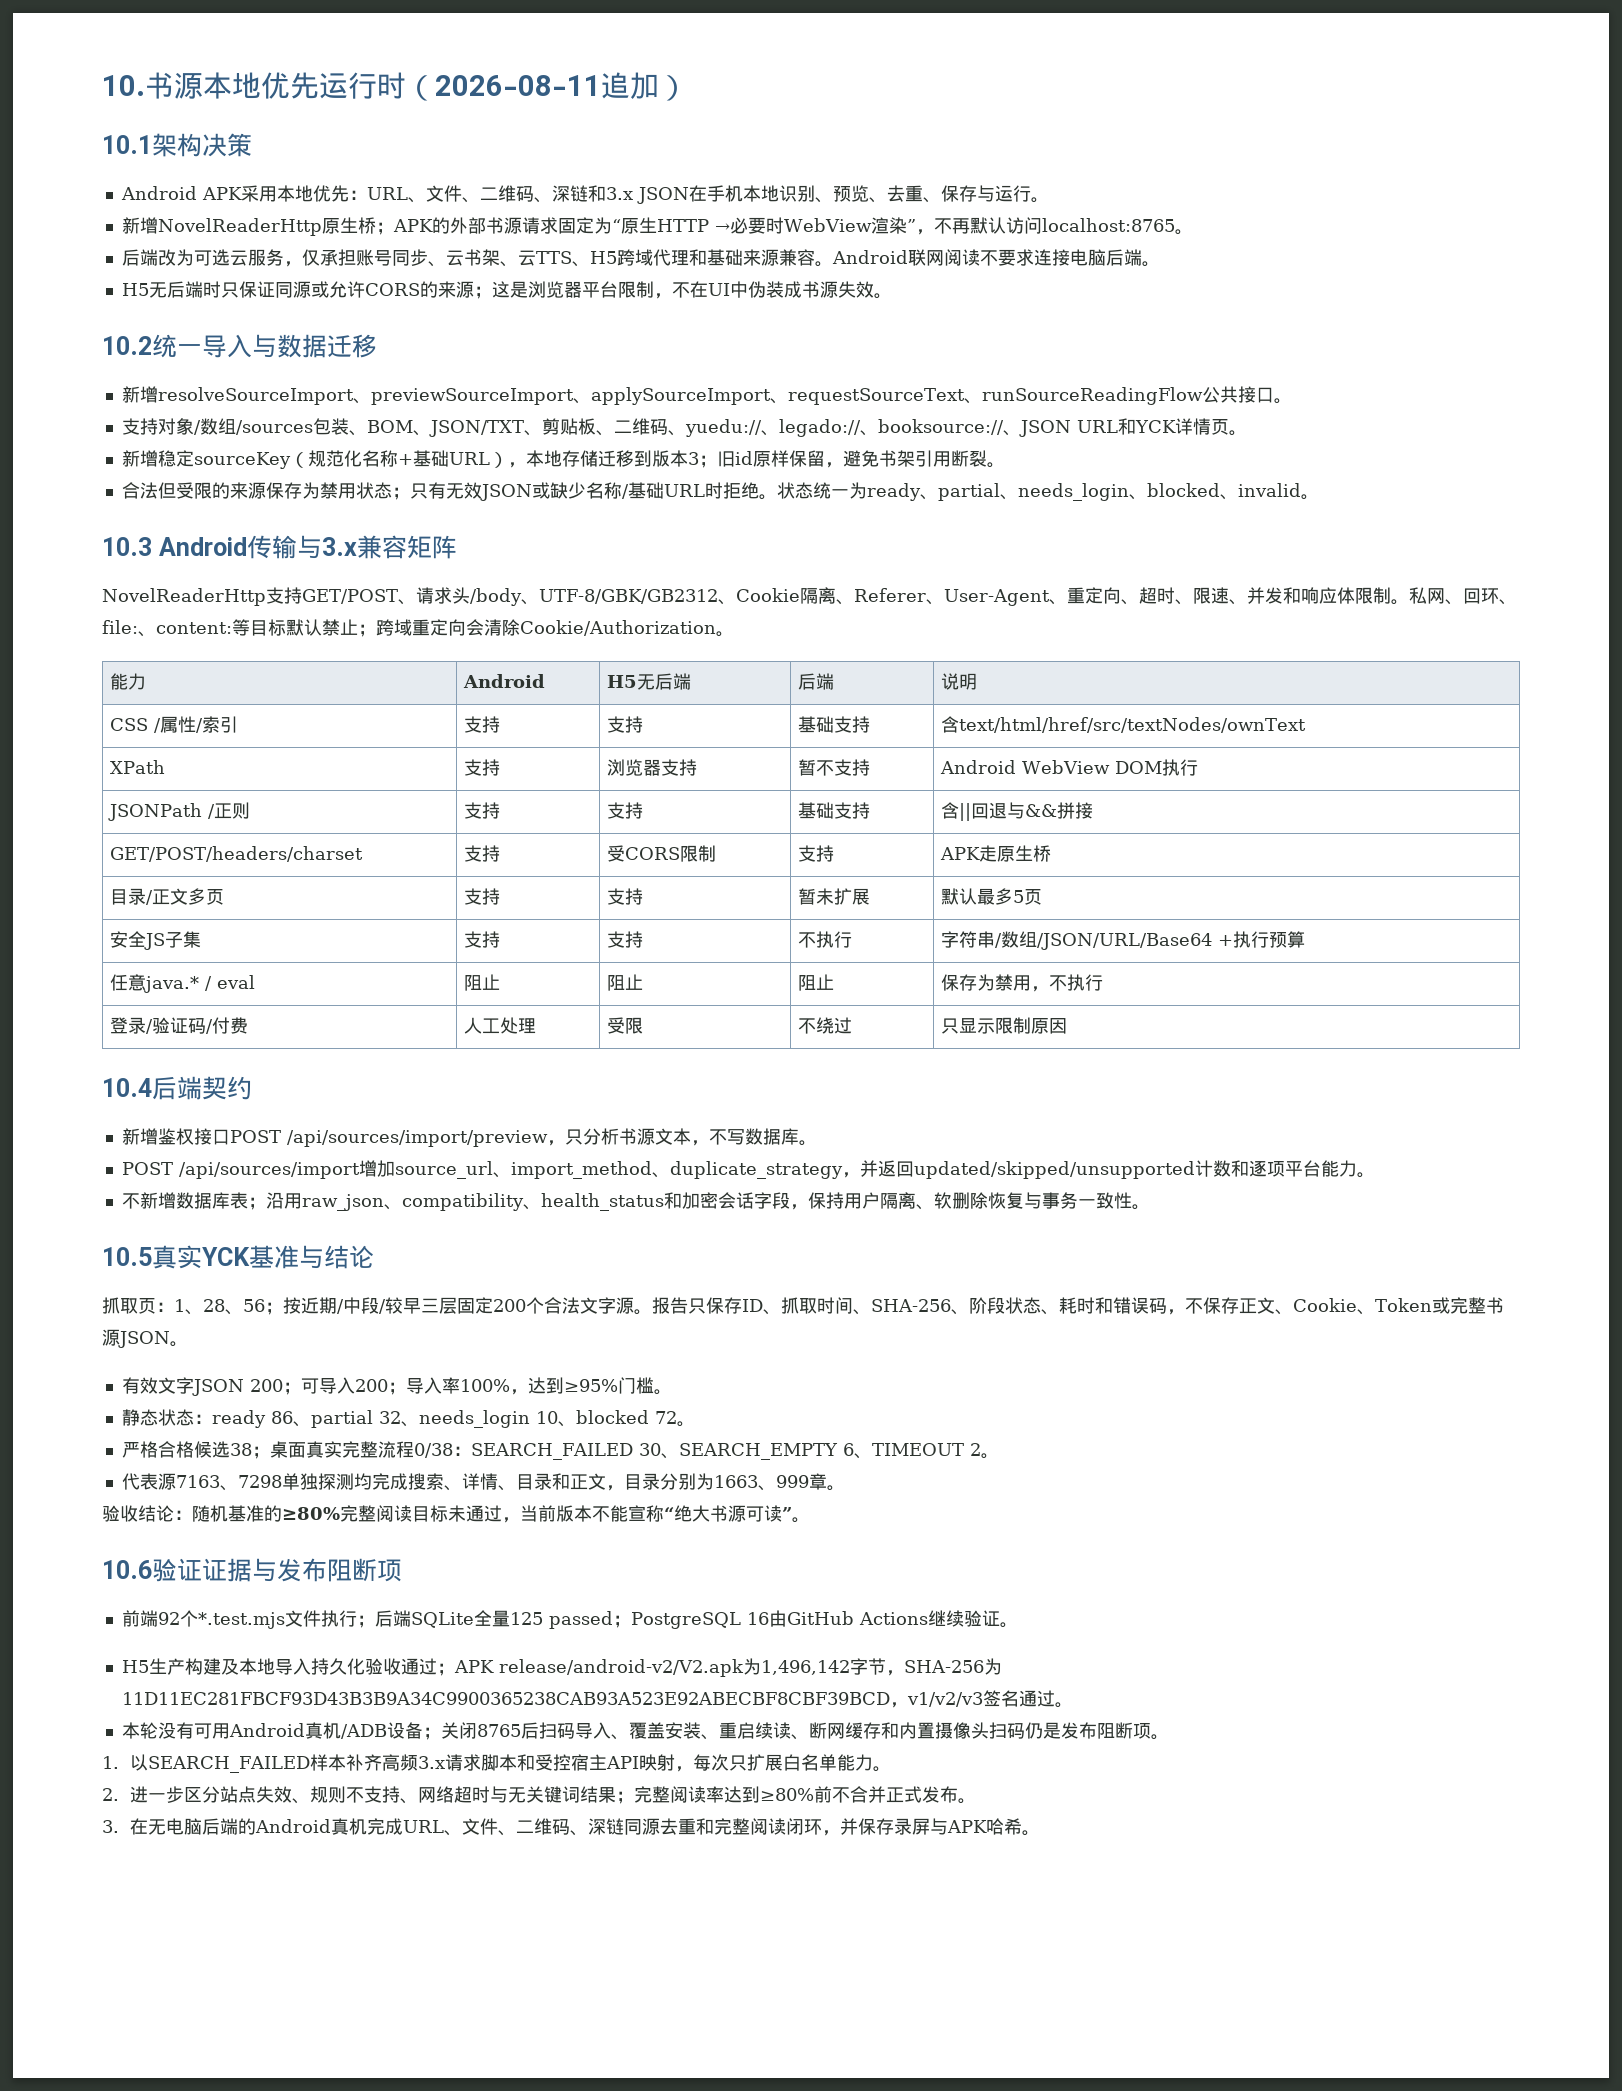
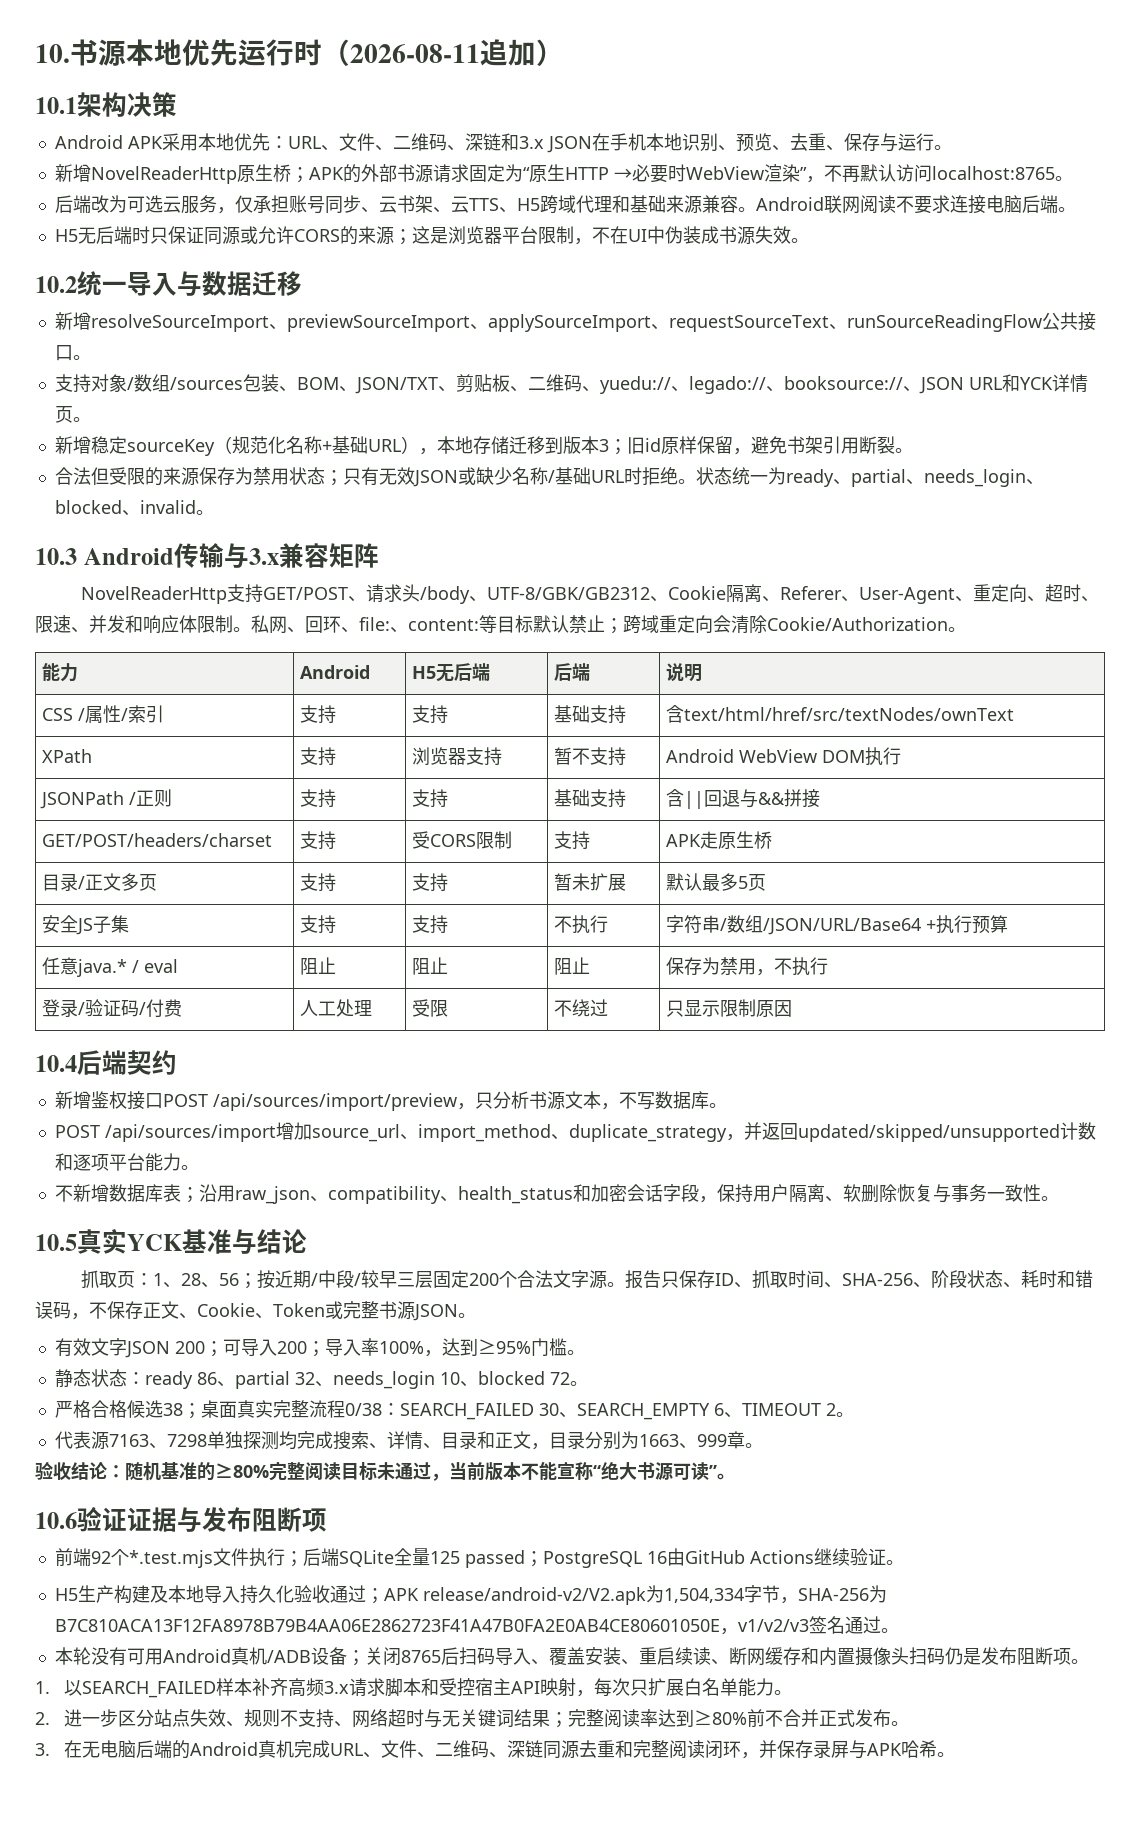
- H5生产构建及本地导入持久化验收通过；APK release/android-v2/V2.apk为1,496,142字节，SHA-256为11D11EC281FBCF93D43B3B9A34C9900365238CAB93A523E92ABECBF8CBF39BCD，v1/v2/v3签名通过。
+ H5生产构建及本地导入持久化验收通过；APK release/android-v2/V2.apk为1,504,334字节，SHA-256为B7C810ACA13F12FA8978B79B4AA06E2862723F41A47B0FA2E0AB4CE80601050E，v1/v2/v3签名通过。

